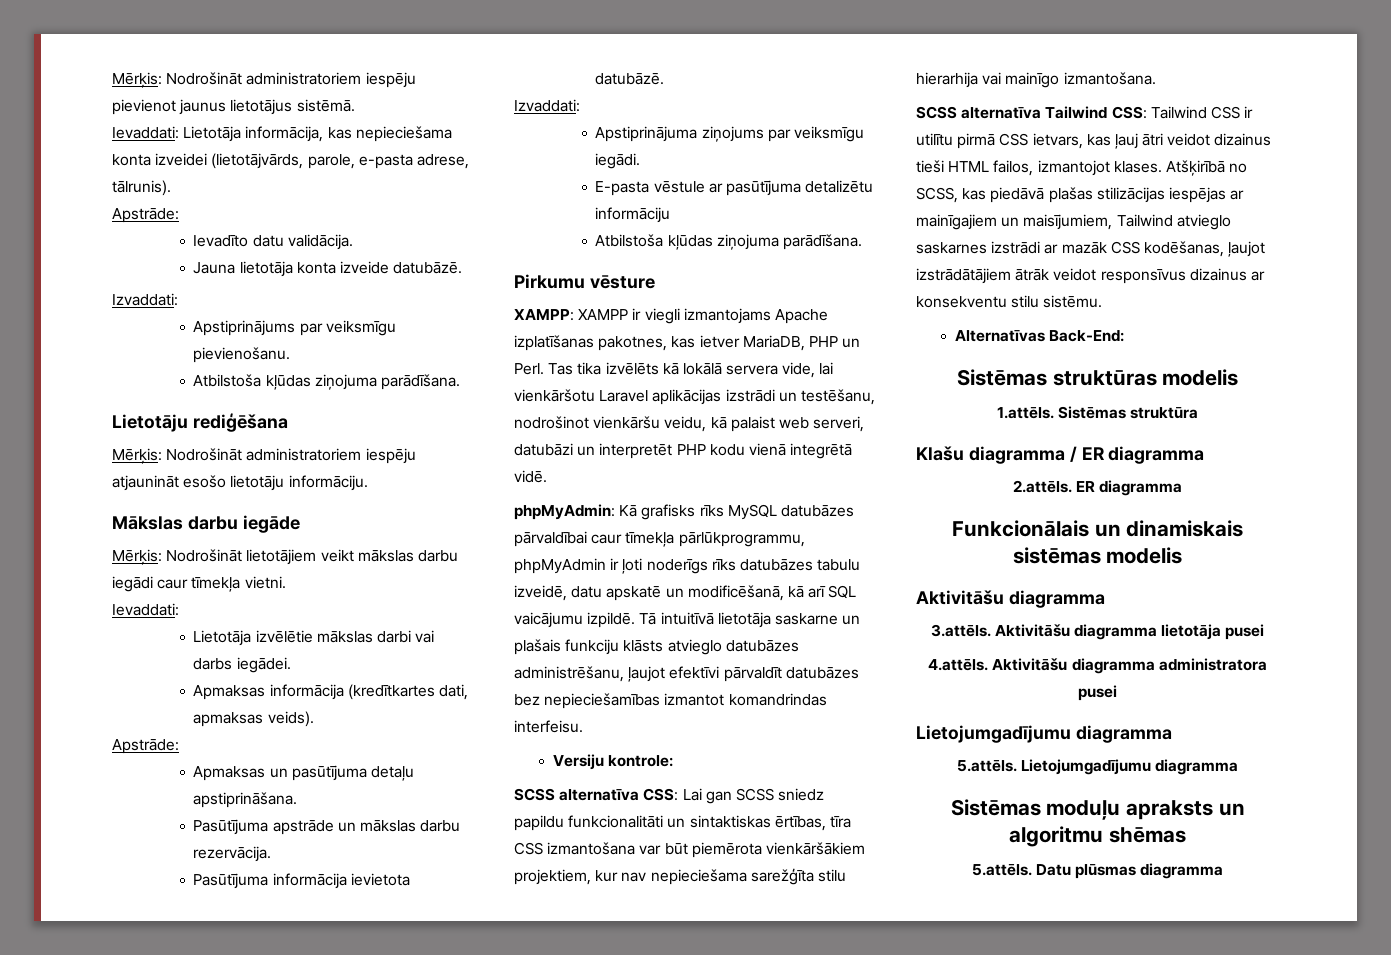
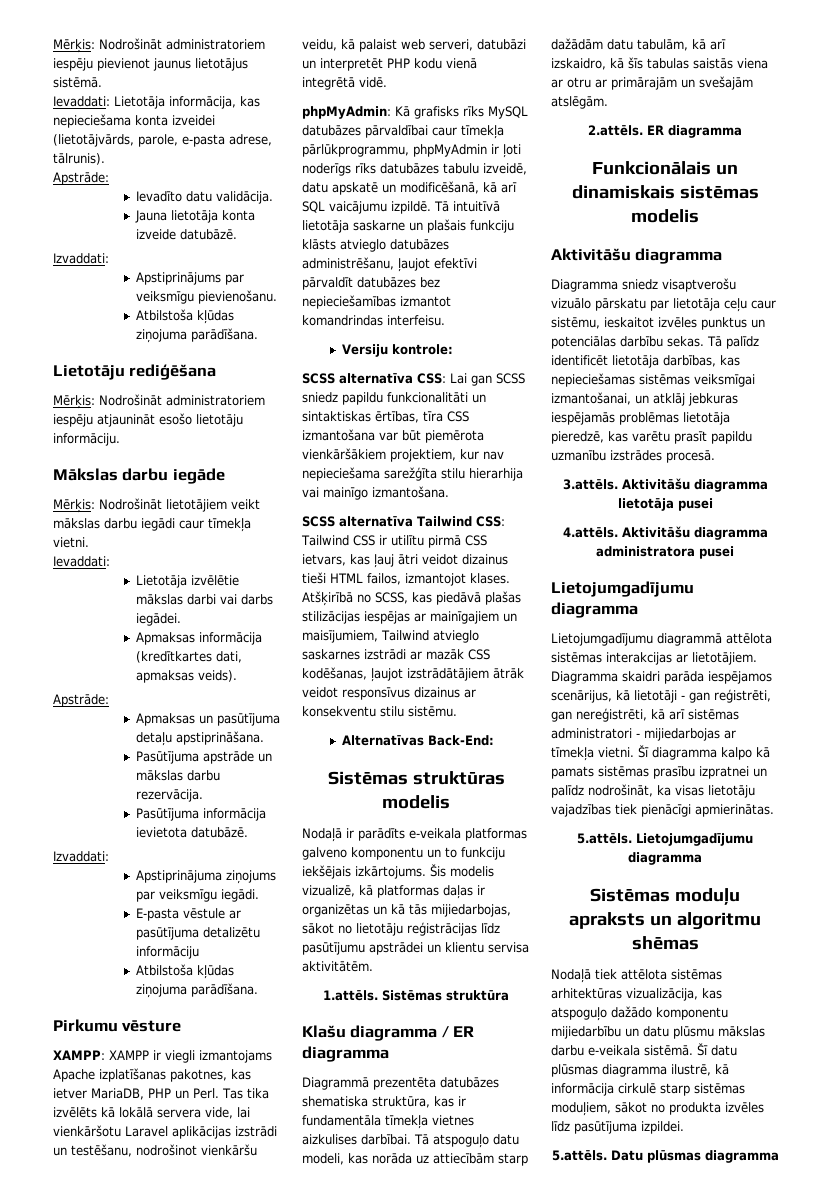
+ Nodaļā ir parādīts e-veikala platformas galveno komponentu un to funkciju iekšējais izkārtojums. Šis modelis vizualizē, kā platformas daļas ir organizētas un kā tās mijiedarbojas, sākot no lietotāju reģistrācijas līdz pasūtījumu apstrādei un klientu servisa aktivitātēm.
+ Diagrammā prezentēta datubāzes shematiska struktūra, kas ir fundamentāla tīmekļa vietnes aizkulises darbībai. Tā atspoguļo datu modeli, kas norāda uz attiecībām starp dažādām datu tabulām, kā arī izskaidro, kā šīs tabulas saistās viena ar otru ar primārajām un svešajām atslēgām.
+ Diagramma sniedz visaptverošu vizuālo pārskatu par lietotāja ceļu caur sistēmu, ieskaitot izvēles punktus un potenciālas darbību sekas. Tā palīdz identificēt lietotāja darbības, kas nepieciešamas sistēmas veiksmīgai izmantošanai, un atklāj jebkuras iespējamās problēmas lietotāja pieredzē, kas varētu prasīt papildu uzmanību izstrādes procesā.
+ Lietojumgadījumu diagrammā attēlota sistēmas interakcijas ar lietotājiem. Diagramma skaidri parāda iespējamos scenārijus, kā lietotāji - gan reģistrēti, gan nereģistrēti, kā arī sistēmas administratori - mijiedarbojas ar tīmekļa vietni. Šī diagramma kalpo kā pamats sistēmas prasību izpratnei un palīdz nodrošināt, ka visas lietotāju vajadzības tiek pienācīgi apmierinātas.
+ Nodaļā tiek attēlota sistēmas arhitektūras vizualizācija, kas atspoguļo dažādo komponentu mijiedarbību un datu plūsmu mākslas darbu e-veikala sistēmā. Šī datu plūsmas diagramma ilustrē, kā informācija cirkulē starp sistēmas moduļiem, sākot no produkta izvēles līdz pasūtījuma izpildei.

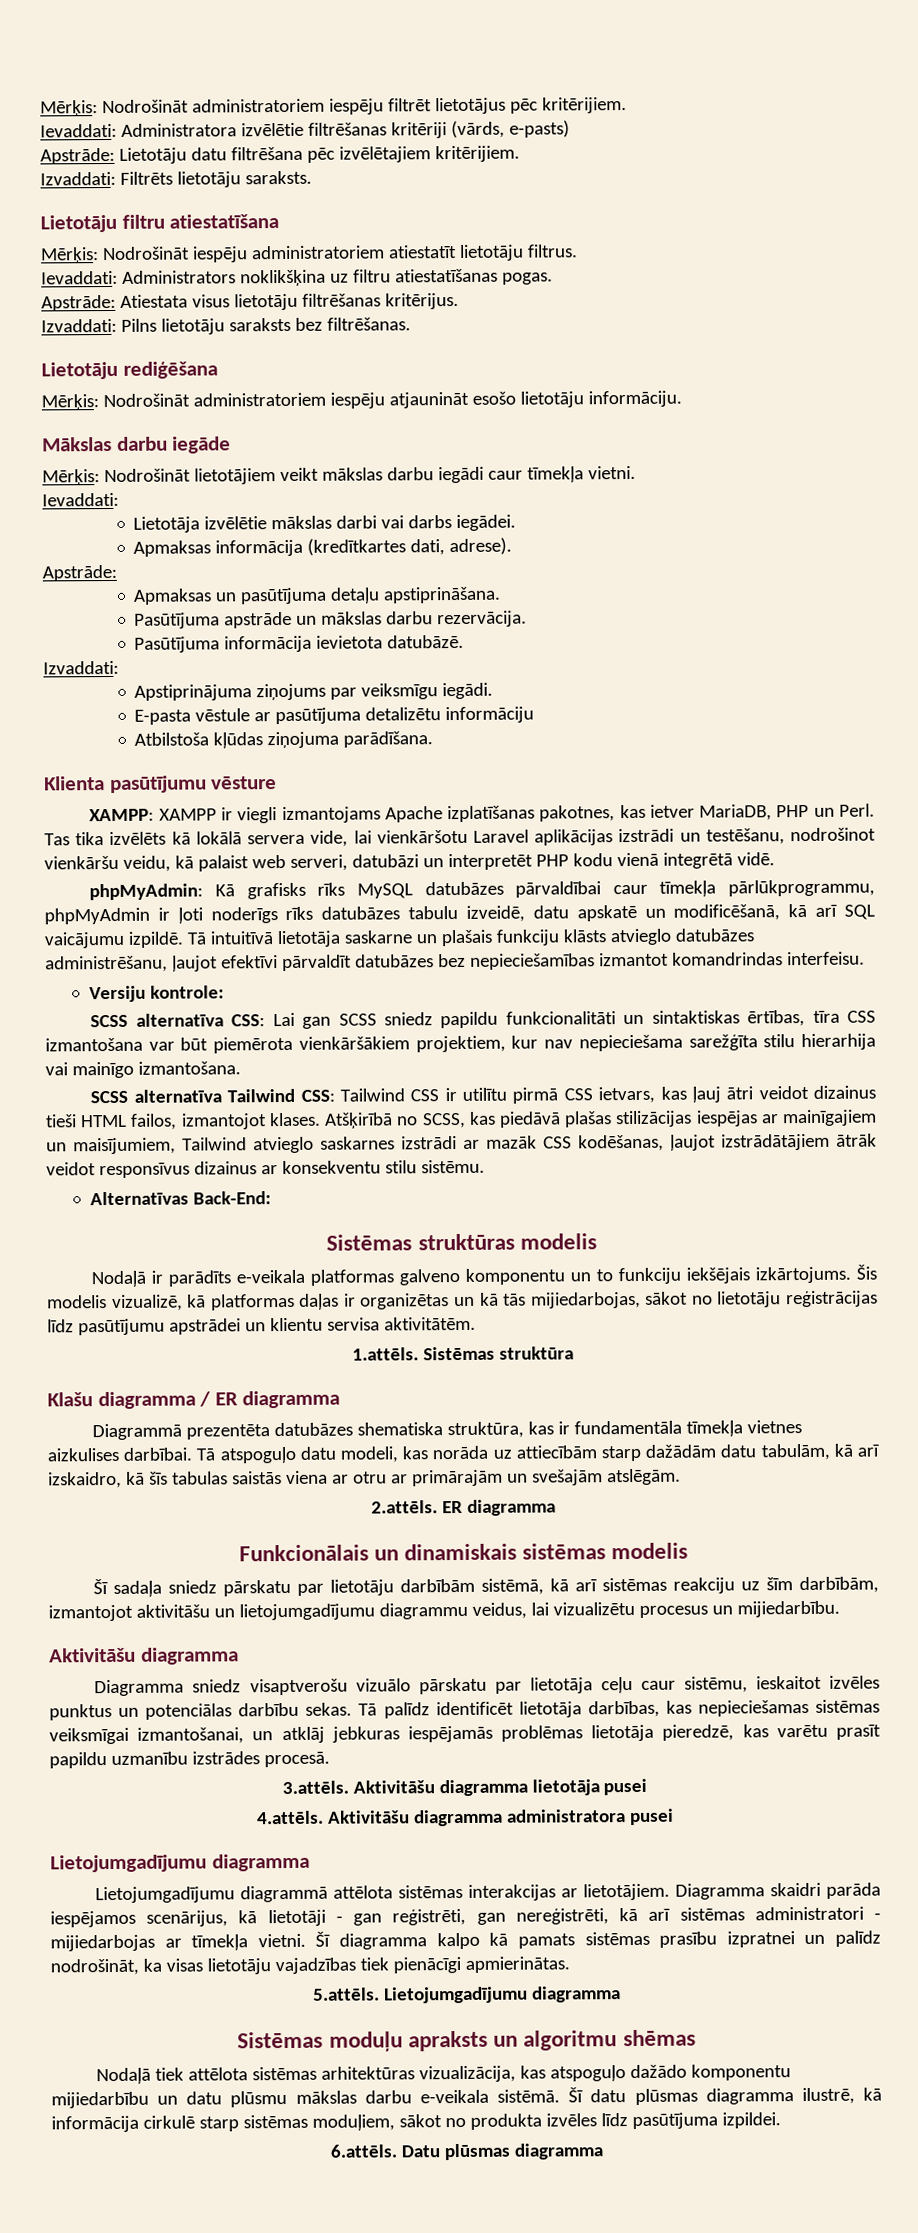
- Mērķis: Nodrošināt administratoriem iespēju pievienot jaunus lietotājus sistēmā.
- Ievaddati: Lietotāja informācija, kas nepieciešama konta izveidei (lietotājvārds, parole, e-pasta adrese, tālrunis).
- Apstrāde:
- Ievadīto datu validācija.
- Jauna lietotāja konta izveide datubāzē.
- Izvaddati:
- Apstiprinājums par veiksmīgu pievienošanu.
- Atbilstoša kļūdas ziņojuma parādīšana.
+ Mērķis: Nodrošināt administratoriem iespēju filtrēt lietotājus pēc kritērijiem.
+ Ievaddati: Administratora izvēlētie filtrēšanas kritēriji (vārds, e-pasts)
+ Apstrāde: Lietotāju datu filtrēšana pēc izvēlētajiem kritērijiem.
+ Izvaddati: Filtrēts lietotāju saraksts.
+ Lietotāju filtru atiestatīšana
+ Mērķis: Nodrošināt iespēju administratoriem atiestatīt lietotāju filtrus.
+ Ievaddati: Administrators noklikšķina uz filtru atiestatīšanas pogas.
+ Apstrāde: Atiestata visus lietotāju filtrēšanas kritērijus.
+ Izvaddati: Pilns lietotāju saraksts bez filtrēšanas.
- Apmaksas informācija (kredītkartes dati, apmaksas veids).
+ Apmaksas informācija (kredītkartes dati, adrese).
- Pirkumu vēsture
+ Klienta pasūtījumu vēsture
+ Šī sadaļa sniedz pārskatu par lietotāju darbībām sistēmā, kā arī sistēmas reakciju uz šīm darbībām, izmantojot aktivitāšu un lietojumgadījumu diagrammu veidus, lai vizualizētu procesus un mijiedarbību.
- 5.attēls. Datu plūsmas diagramma
+ 6.attēls. Datu plūsmas diagramma

